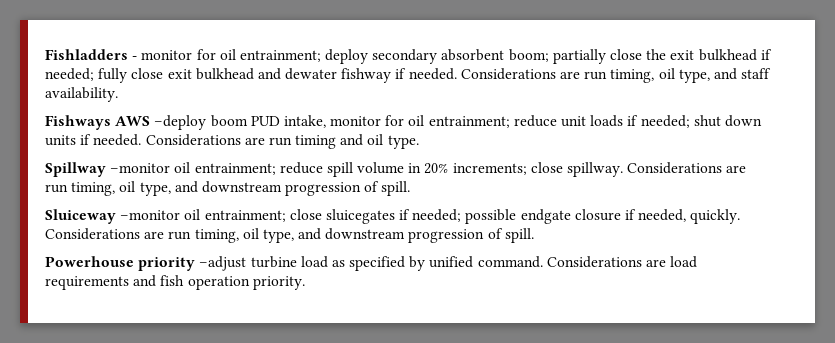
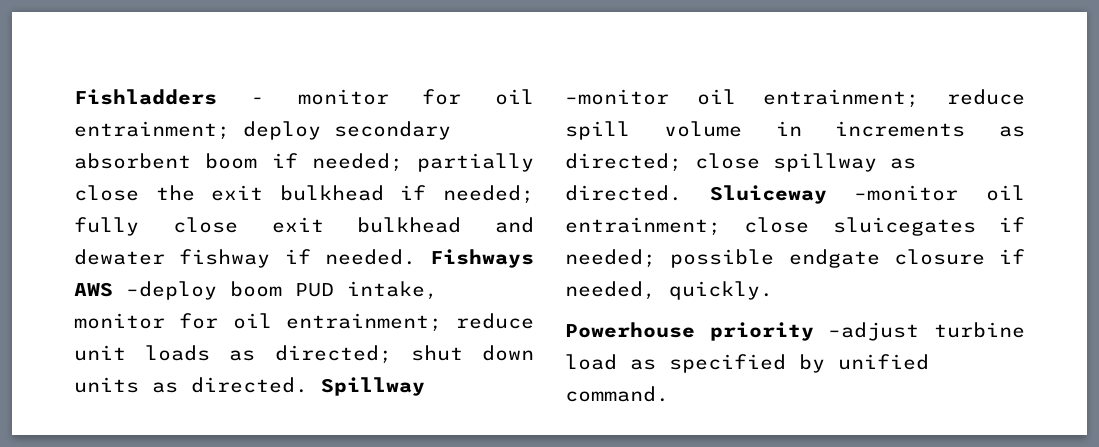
- Fishladders - monitor for oil entrainment; deploy secondary absorbent boom; partially close the exit bulkhead if needed; fully close exit bulkhead and dewater fishway if needed. Considerations are run timing, oil type, and staff availability.
- Fishways AWS –deploy boom PUD intake, monitor for oil entrainment; reduce unit loads if needed; shut down units if needed. Considerations are run timing and oil type.
- Spillway –monitor oil entrainment; reduce spill volume in 20% increments; close spillway. Considerations are run timing, oil type, and downstream progression of spill.
- Sluiceway –monitor oil entrainment; close sluicegates if needed; possible endgate closure if needed, quickly. Considerations are run timing, oil type, and downstream progression of spill.
+ Fishladders - monitor for oil entrainment; deploy secondary absorbent boom if needed; partially close the exit bulkhead if needed; fully close exit bulkhead and dewater fishway if needed. Fishways AWS –deploy boom PUD intake, monitor for oil entrainment; reduce unit loads as directed; shut down units as directed. Spillway –monitor oil entrainment; reduce spill volume in increments as directed; close spillway as directed. Sluiceway –monitor oil entrainment; close sluicegates if needed; possible endgate closure if needed, quickly.
- Considerations are load requirements and fish operation priority.

